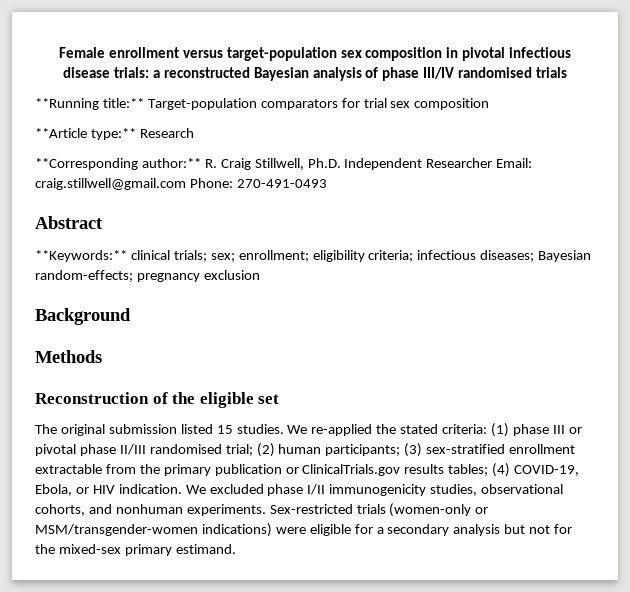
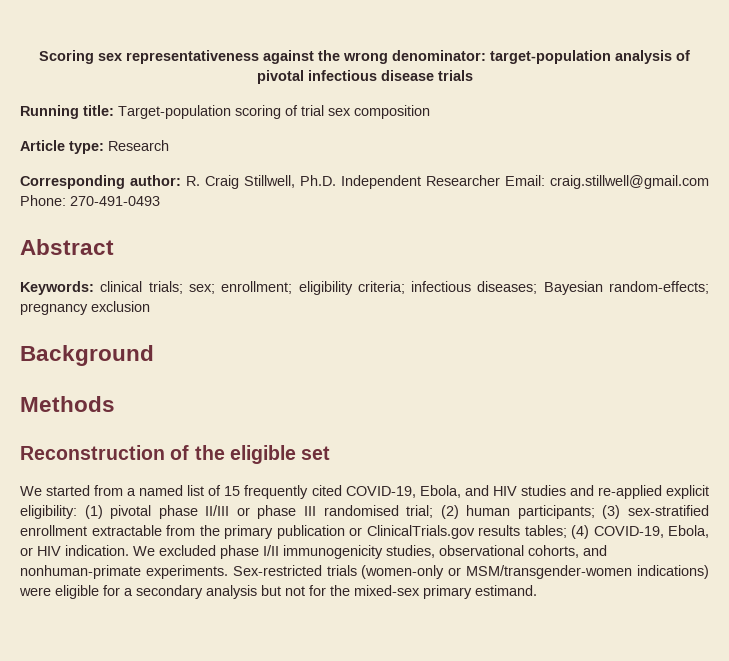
- Female enrollment versus target-population sex composition in pivotal infectious disease trials: a reconstructed Bayesian analysis of phase III/IV randomised trials
- **Running title:** Target-population comparators for trial sex composition
+ Scoring sex representativeness against the wrong denominator: target-population analysis of pivotal infectious disease trials
+ Running title: Target-population scoring of trial sex composition
- **Article type:** Research
+ Article type: Research
- **Corresponding author:** R. Craig Stillwell, Ph.D. Independent Researcher Email: craig.stillwell@gmail.com Phone: 270-491-0493
+ Corresponding author: R. Craig Stillwell, Ph.D. Independent Researcher Email: craig.stillwell@gmail.com Phone: 270-491-0493
- **Keywords:** clinical trials; sex; enrollment; eligibility criteria; infectious diseases; Bayesian random-effects; pregnancy exclusion
+ Keywords: clinical trials; sex; enrollment; eligibility criteria; infectious diseases; Bayesian random-effects; pregnancy exclusion
- The original submission listed 15 studies. We re-applied the stated criteria: (1) phase III or pivotal phase II/III randomised trial; (2) human participants; (3) sex-stratified enrollment extractable from the primary publication or ClinicalTrials.gov results tables; (4) COVID-19, Ebola, or HIV indication.
+ We started from a named list of 15 frequently cited COVID-19, Ebola, and HIV studies and re-applied explicit eligibility: (1) pivotal phase II/III or phase III randomised trial; (2) human participants; (3) sex-stratified enrollment extractable from the primary publication or ClinicalTrials.gov results tables; (4) COVID-19, Ebola, or HIV indication.
- We excluded phase I/II immunogenicity studies, observational cohorts, and nonhuman experiments.
+ We excluded phase I/II immunogenicity studies, observational cohorts, and nonhuman-primate experiments.

